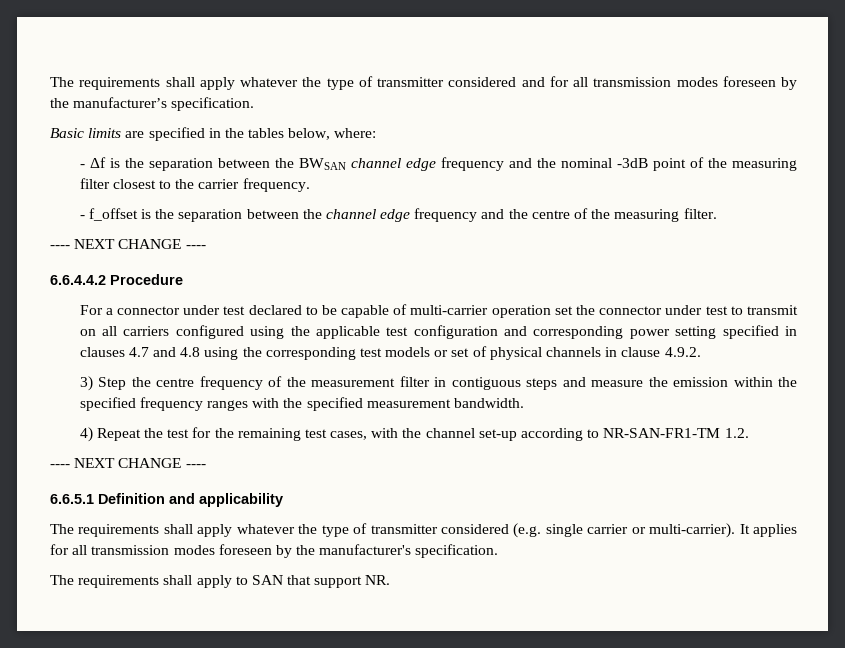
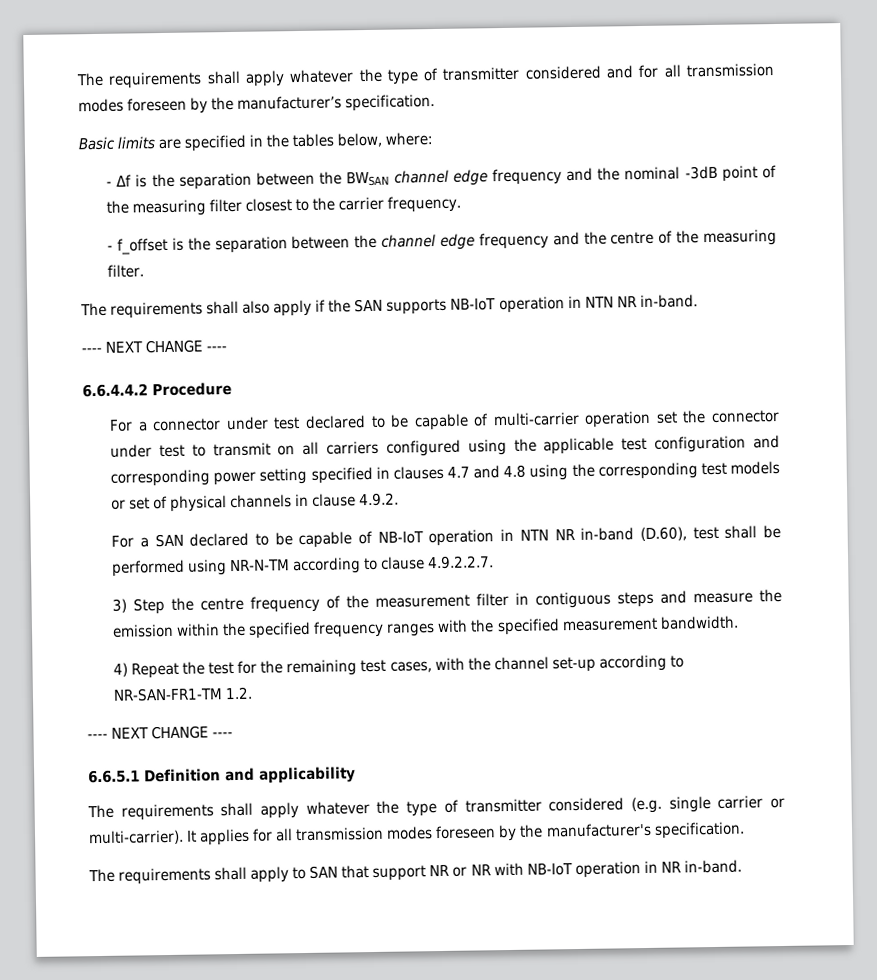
+ The requirements shall also apply if the SAN supports NB-IoT operation in NTN NR in-band.
+ For a SAN declared to be capable of NB-IoT operation in NTN NR in-band (D.60), test shall be performed using NR-N-TM according to clause 4.9.2.2.7.
- The requirements shall apply to SAN that support NR.
+ The requirements shall apply to SAN that support NR or NR with NB-IoT operation in NR in-band.

